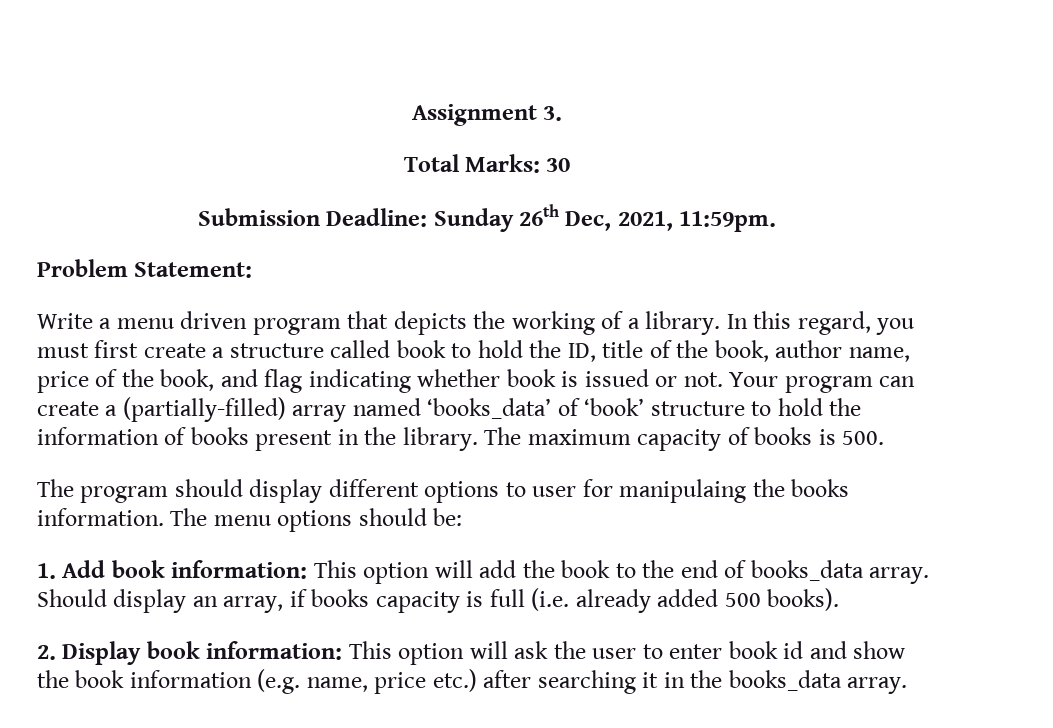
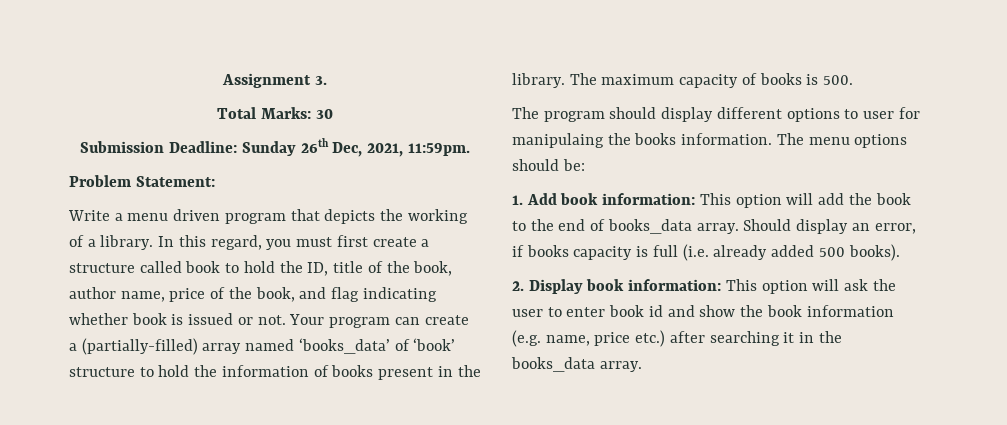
- Should display an array, if books capacity is full (i.e. already added 500 books).
+ Should display an error, if books capacity is full (i.e. already added 500 books).

